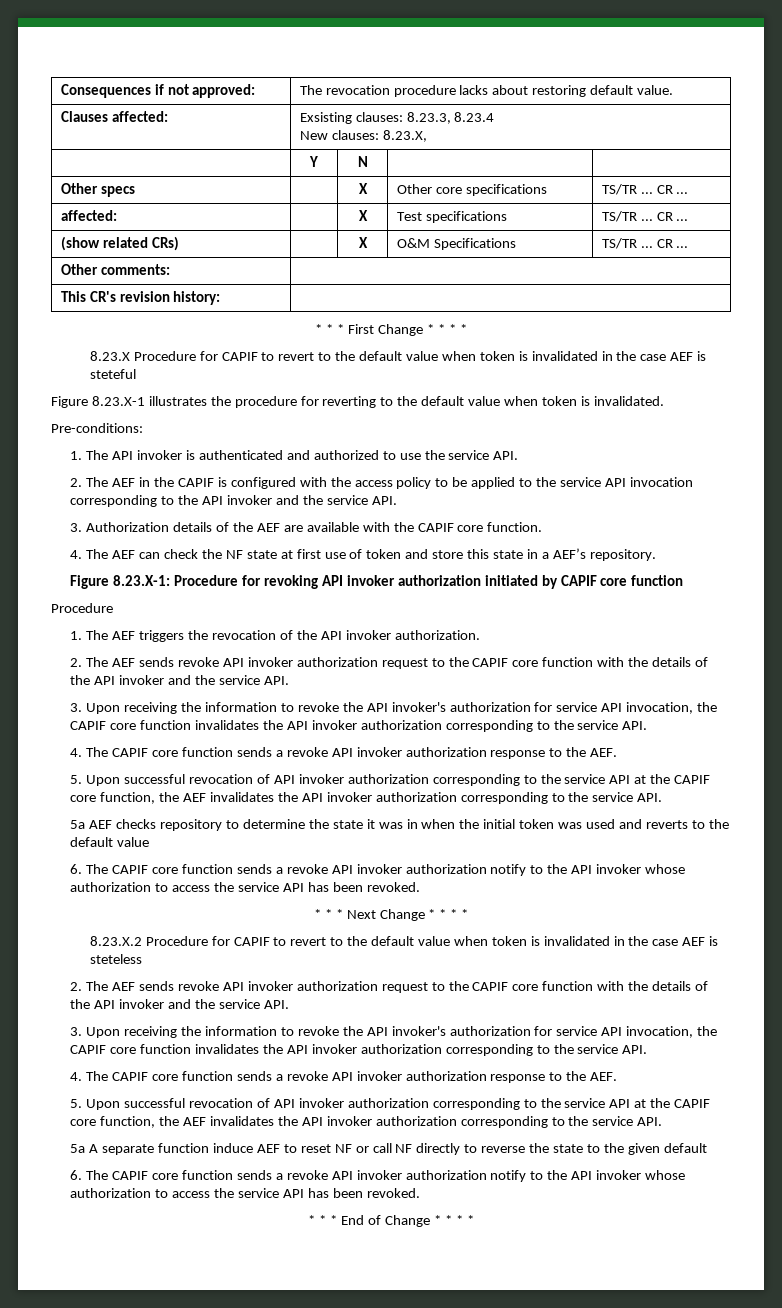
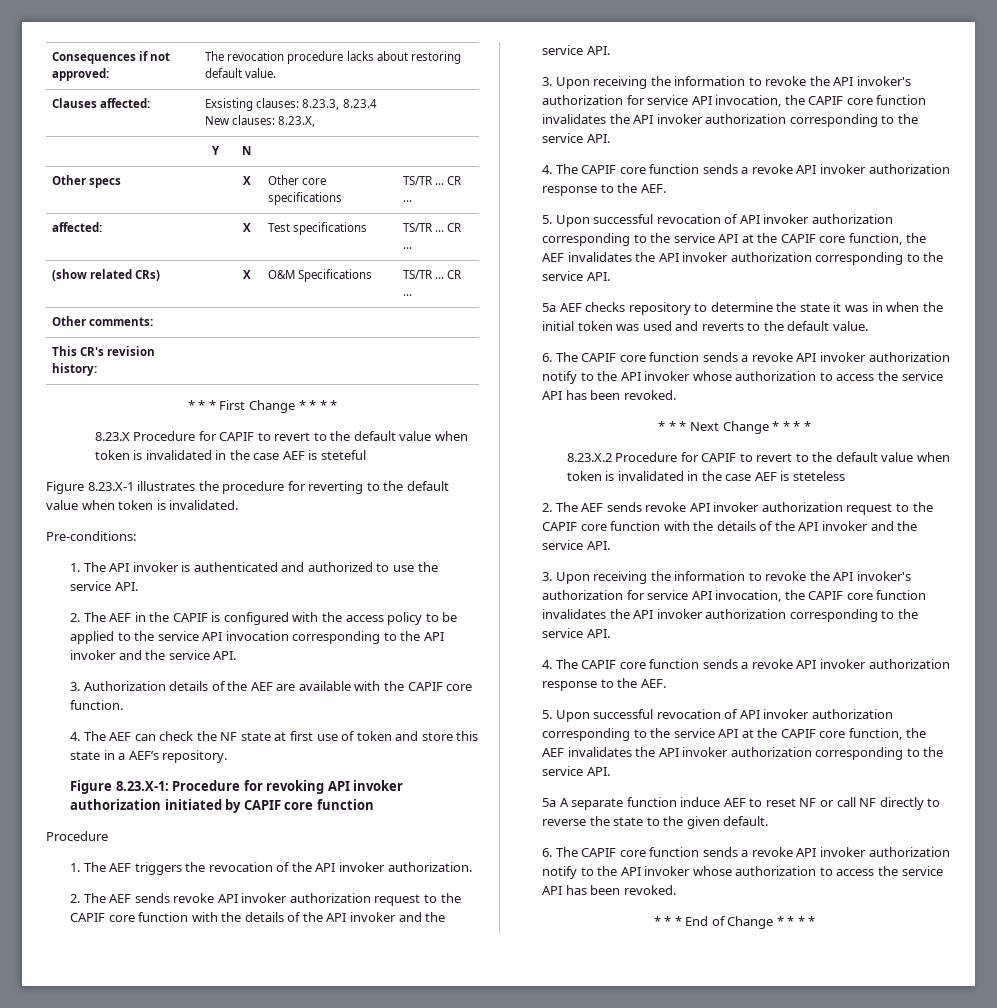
- 5a AEF checks repository to determine the state it was in when the initial token was used and reverts to the default value
+ 5a AEF checks repository to determine the state it was in when the initial token was used and reverts to the default value.
- 5a A separate function induce AEF to reset NF or call NF directly to reverse the state to the given default
+ 5a A separate function induce AEF to reset NF or call NF directly to reverse the state to the given default.

